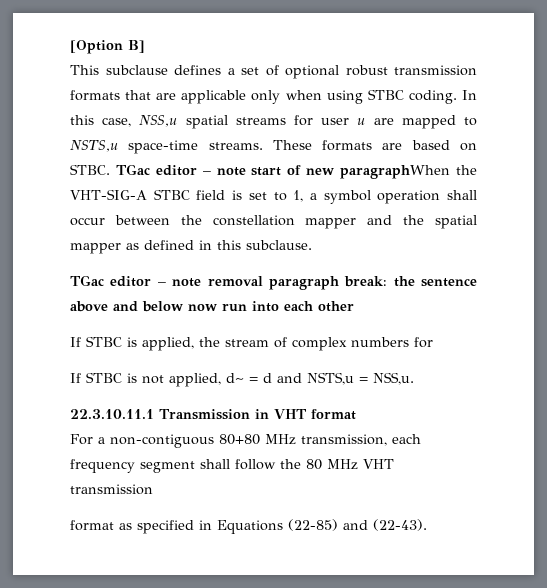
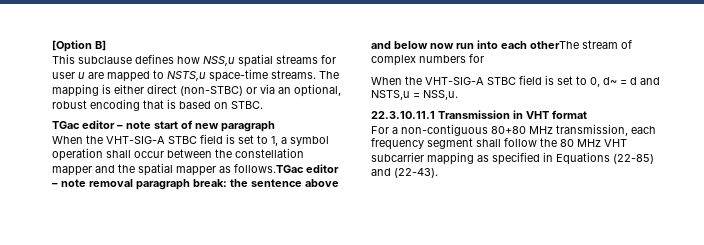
- This subclause defines a set of optional robust transmission formats that are applicable only when using STBC coding. In this case, NSS,u spatial streams for user u are mapped to NSTS,u space-time streams.
+ This subclause defines how NSS,u spatial streams for user u are mapped to NSTS,u space-time streams.
- These formats are based on STBC. TGac editor – note start of new paragraphWhen the VHT-SIG-A STBC field is set to 1, a symbol operation shall occur between the constellation mapper and the spatial mapper as defined in this subclause.
- TGac editor – note removal paragraph break: the sentence above and below now run into each other
- If STBC is applied, the stream of complex numbers for
+ The mapping is either direct (non-STBC) or via an optional, robust encoding that is based on STBC.
+ TGac editor – note start of new paragraph
+ When the VHT-SIG-A STBC field is set to 1, a symbol operation shall occur between the constellation mapper and the spatial mapper as follows.TGac editor – note removal paragraph break: the sentence above and below now run into each otherThe stream of complex numbers for
- If STBC is not applied, d~ = d and NSTS,u = NSS,u.
+ When the VHT-SIG-A STBC field is set to 0, d~ = d and NSTS,u = NSS,u.
- For a non-contiguous 80+80 MHz transmission, each frequency segment shall follow the 80 MHz VHT transmission
- format as specified in Equations (22-85) and (22-43).
+ For a non-contiguous 80+80 MHz transmission, each frequency segment shall follow the 80 MHz VHT subcarrier mapping as specified in Equations (22-85) and (22-43).

